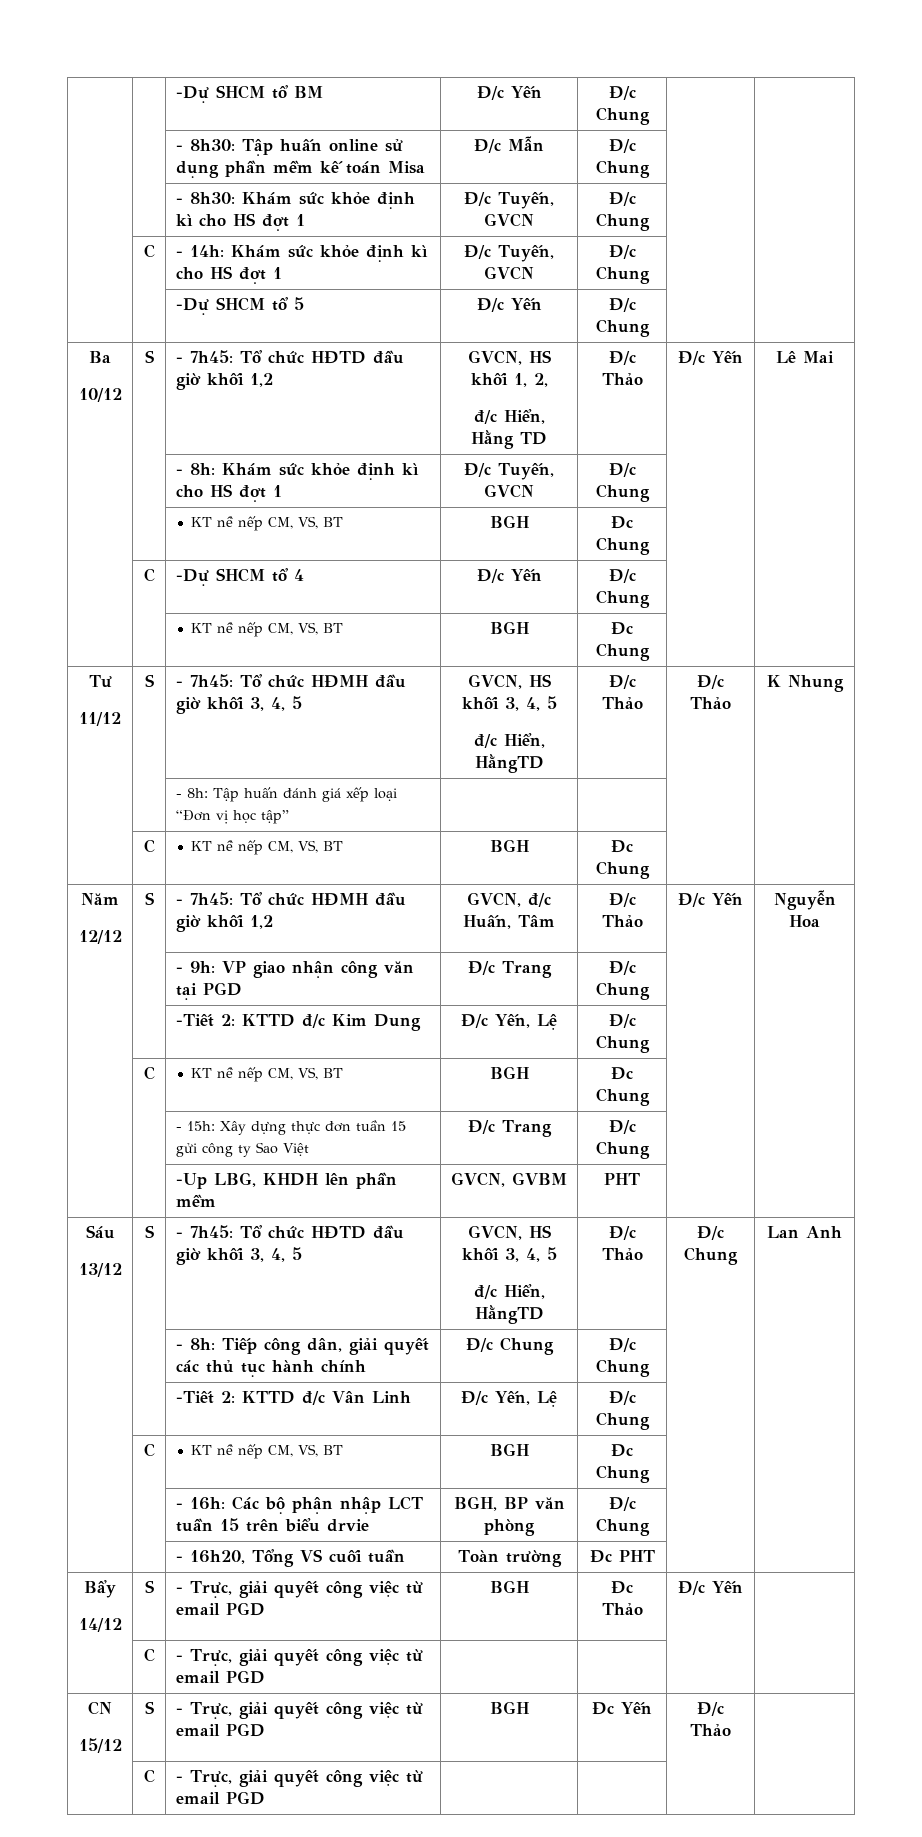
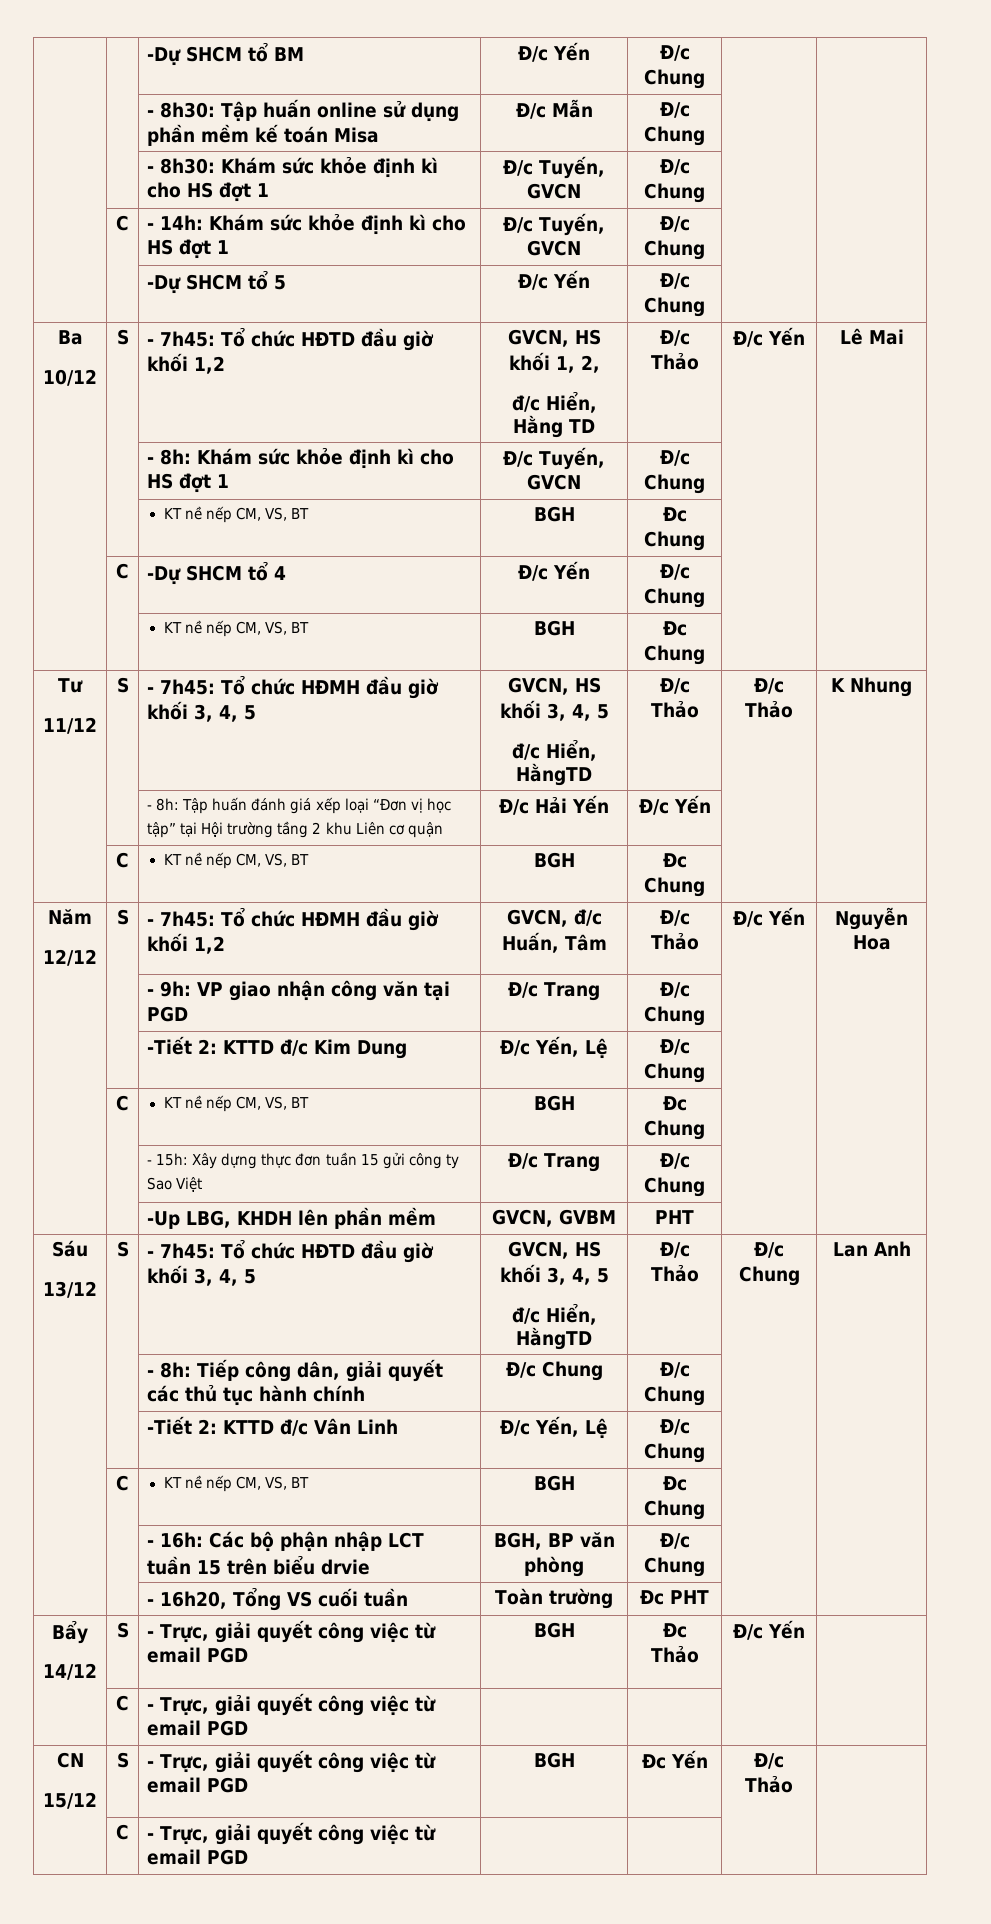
- | | - 8h: Tập huấn đánh giá xếp loại “Đơn vị học tập” | | | |
+ | | - 8h: Tập huấn đánh giá xếp loại “Đơn vị học tập” tại Hội trường tầng 2 khu Liên cơ quận | Đ/c Hải Yến | Đ/c Yến | |

